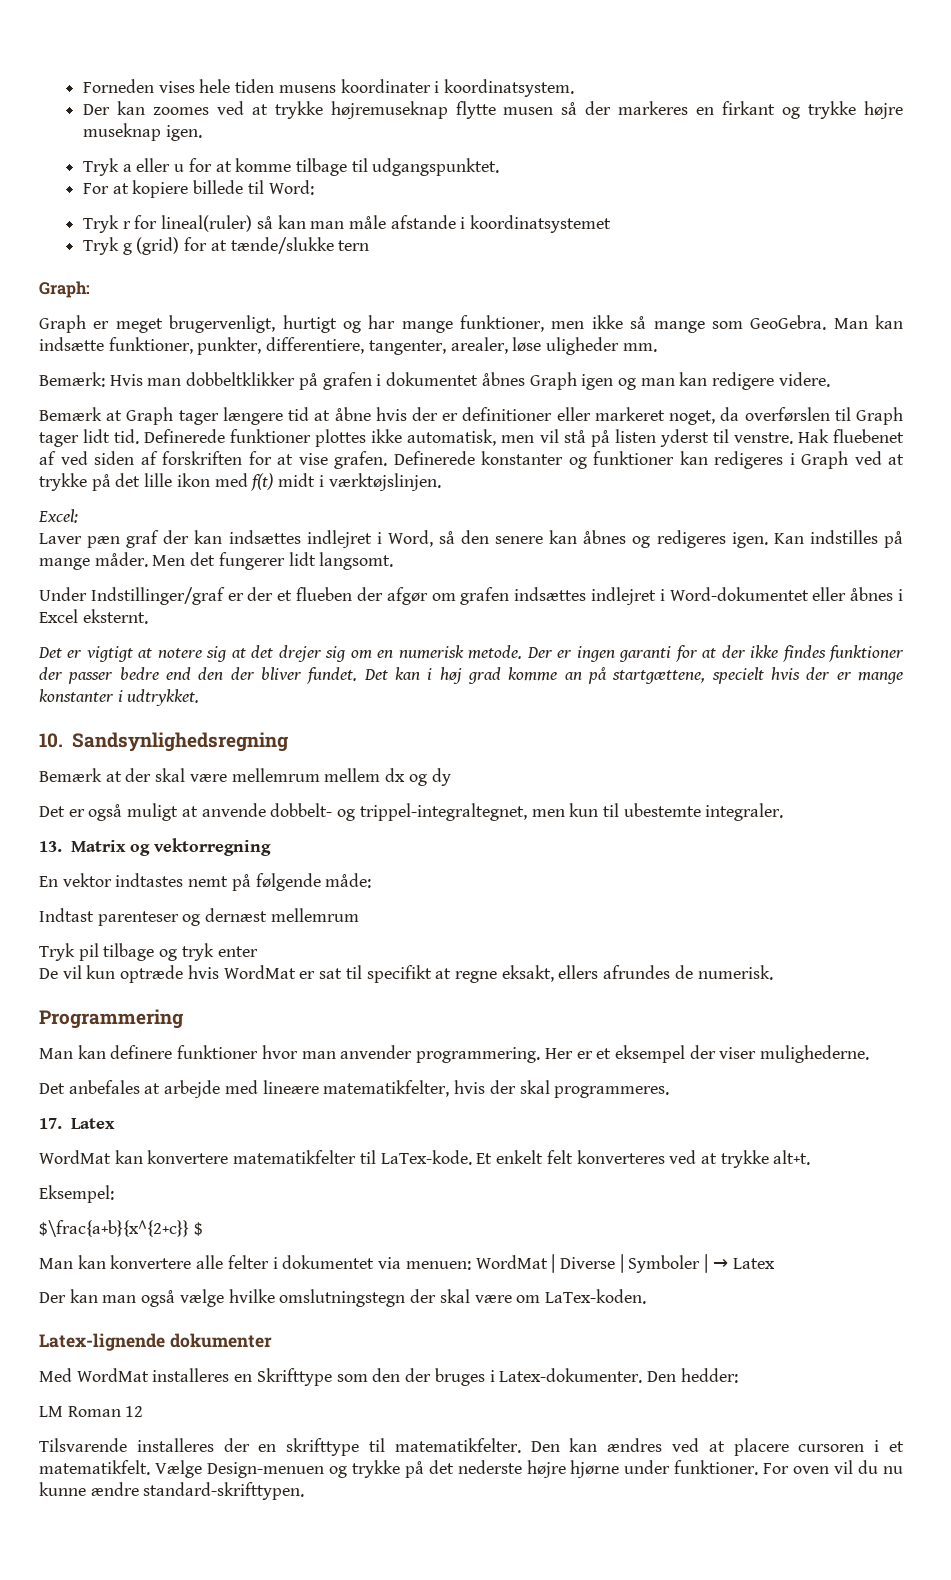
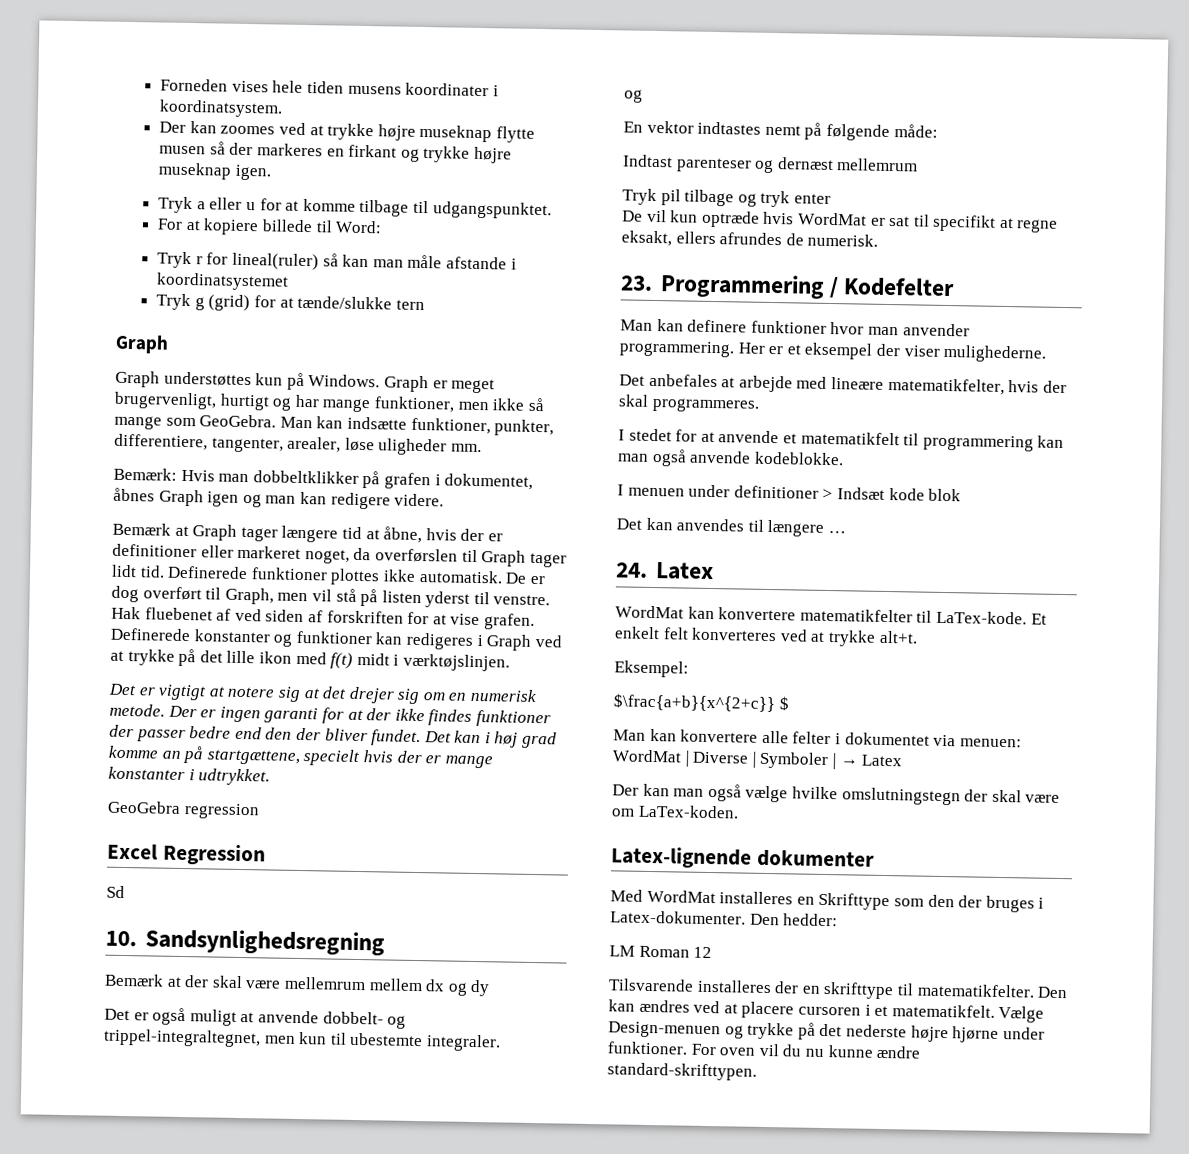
- Der kan zoomes ved at trykke højremuseknap flytte musen så der markeres en firkant og trykke højre museknap igen.
+ Der kan zoomes ved at trykke højre museknap flytte musen så der markeres en firkant og trykke højre museknap igen.
  Tryk g (grid) for at tænde/slukke tern
- Graph:
- Graph er meget brugervenligt, hurtigt og har mange funktioner, men ikke så mange som GeoGebra.
+ Graph
+ Graph understøttes kun på Windows. Graph er meget brugervenligt, hurtigt og har mange funktioner, men ikke så mange som GeoGebra.
- Bemærk: Hvis man dobbeltklikker på grafen i dokumentet åbnes Graph igen og man kan redigere videre.
+ Bemærk: Hvis man dobbeltklikker på grafen i dokumentet, åbnes Graph igen og man kan redigere videre.
- Bemærk at Graph tager længere tid at åbne hvis der er definitioner eller markeret noget, da overførslen til Graph tager lidt tid.
+ Bemærk at Graph tager længere tid at åbne, hvis der er definitioner eller markeret noget, da overførslen til Graph tager lidt tid.
- Definerede funktioner plottes ikke automatisk, men vil stå på listen yderst til venstre.
+ Definerede funktioner plottes ikke automatisk. De er dog overført til Graph, men vil stå på listen yderst til venstre.
- Excel:
- Laver pæn graf der kan indsættes indlejret i Word, så den senere kan åbnes og redigeres igen. Kan indstilles på mange måder. Men det fungerer lidt langsomt.
- Under Indstillinger/graf er der et flueben der afgør om grafen indsættes indlejret i Word-dokumentet eller åbnes i Excel eksternt.
+ GeoGebra regression
+ Excel Regression
+ Sd
  Det er også muligt at anvende dobbelt- og trippel-integraltegnet, men kun til ubestemte integraler.
- 13. Matrix og vektorregning
+ og
- Programmering
+ 23. Programmering / Kodefelter
- 17. Latex
+ I stedet for at anvende et matematikfelt til programmering kan man også anvende kodeblokke.
+ I menuen under definitioner > Indsæt kode blok
+ Det kan anvendes til længere …
+ 24. Latex

